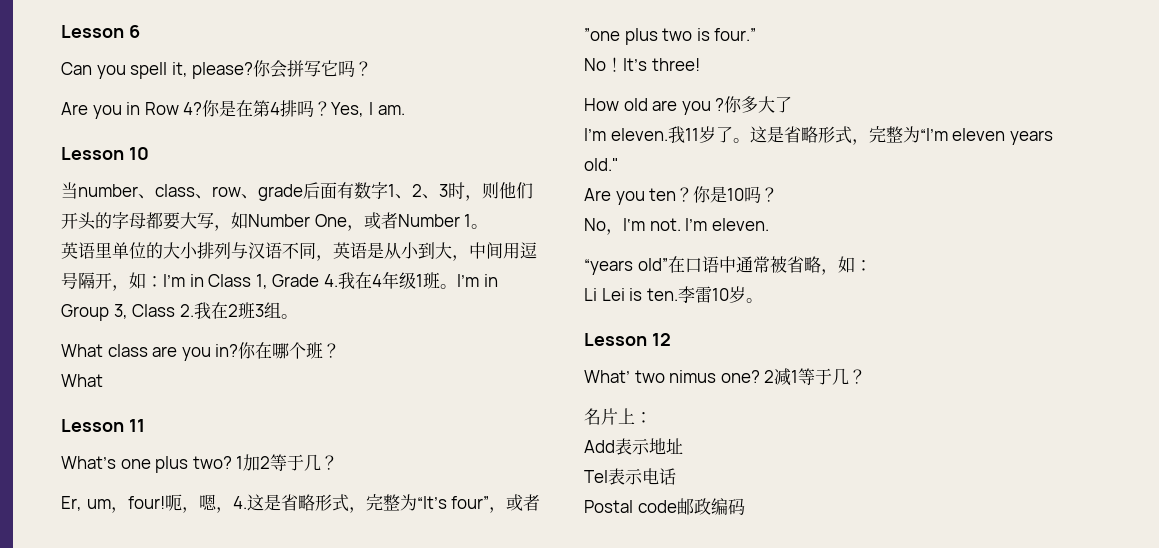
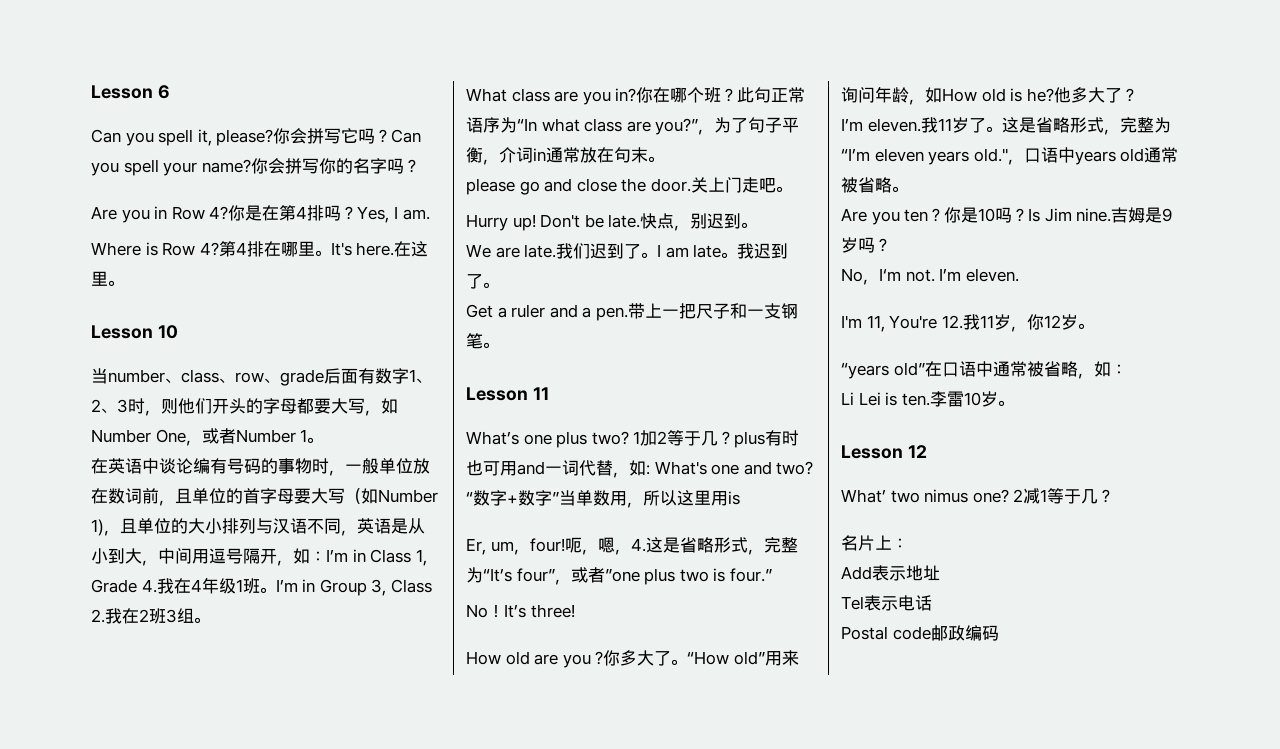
+ Can you spell your name?你会拼写你的名字吗？
+ Where is Row 4?第4排在哪里。It's here.在这里。
- 英语里单位的大小排列与汉语不同，英语是从小到大，中间用逗号隔开，如：I’m in Class 1, Grade 4.我在4年级1班。
+ 在英语中谈论编有号码的事物时，一般单位放在数词前，且单位的首字母要大写（如Number 1)，且单位的大小排列与汉语不同，英语是从小到大，中间用逗号隔开，如：I’m in Class 1, Grade 4.我在4年级1班。
- 你在哪个班？
- What
+ 你在哪个班？此句正常语序为“In what class are you?”，为了句子平衡，介词in通常放在句末。
+ please go and close the door.关上门走吧。
+ Hurry up! Don't be late.快点，别迟到。
+ We are late.我们迟到了。I am late。我迟到了。
+ Get a ruler and a pen.带上一把尺子和一支钢笔。
- 1加2等于几？
+ 1加2等于几？plus有时也可用and一词代替，如: What's one and two? “数字+数字”当单数用，所以这里用is
- 你多大了
+ 你多大了。“How old”用来询问年龄，如How old is he?他多大了？
+ ，口语中years old通常被省略。
+ Is Jim nine.吉姆是9岁吗？
+ I'm 11, You're 12.我11岁，你12岁。

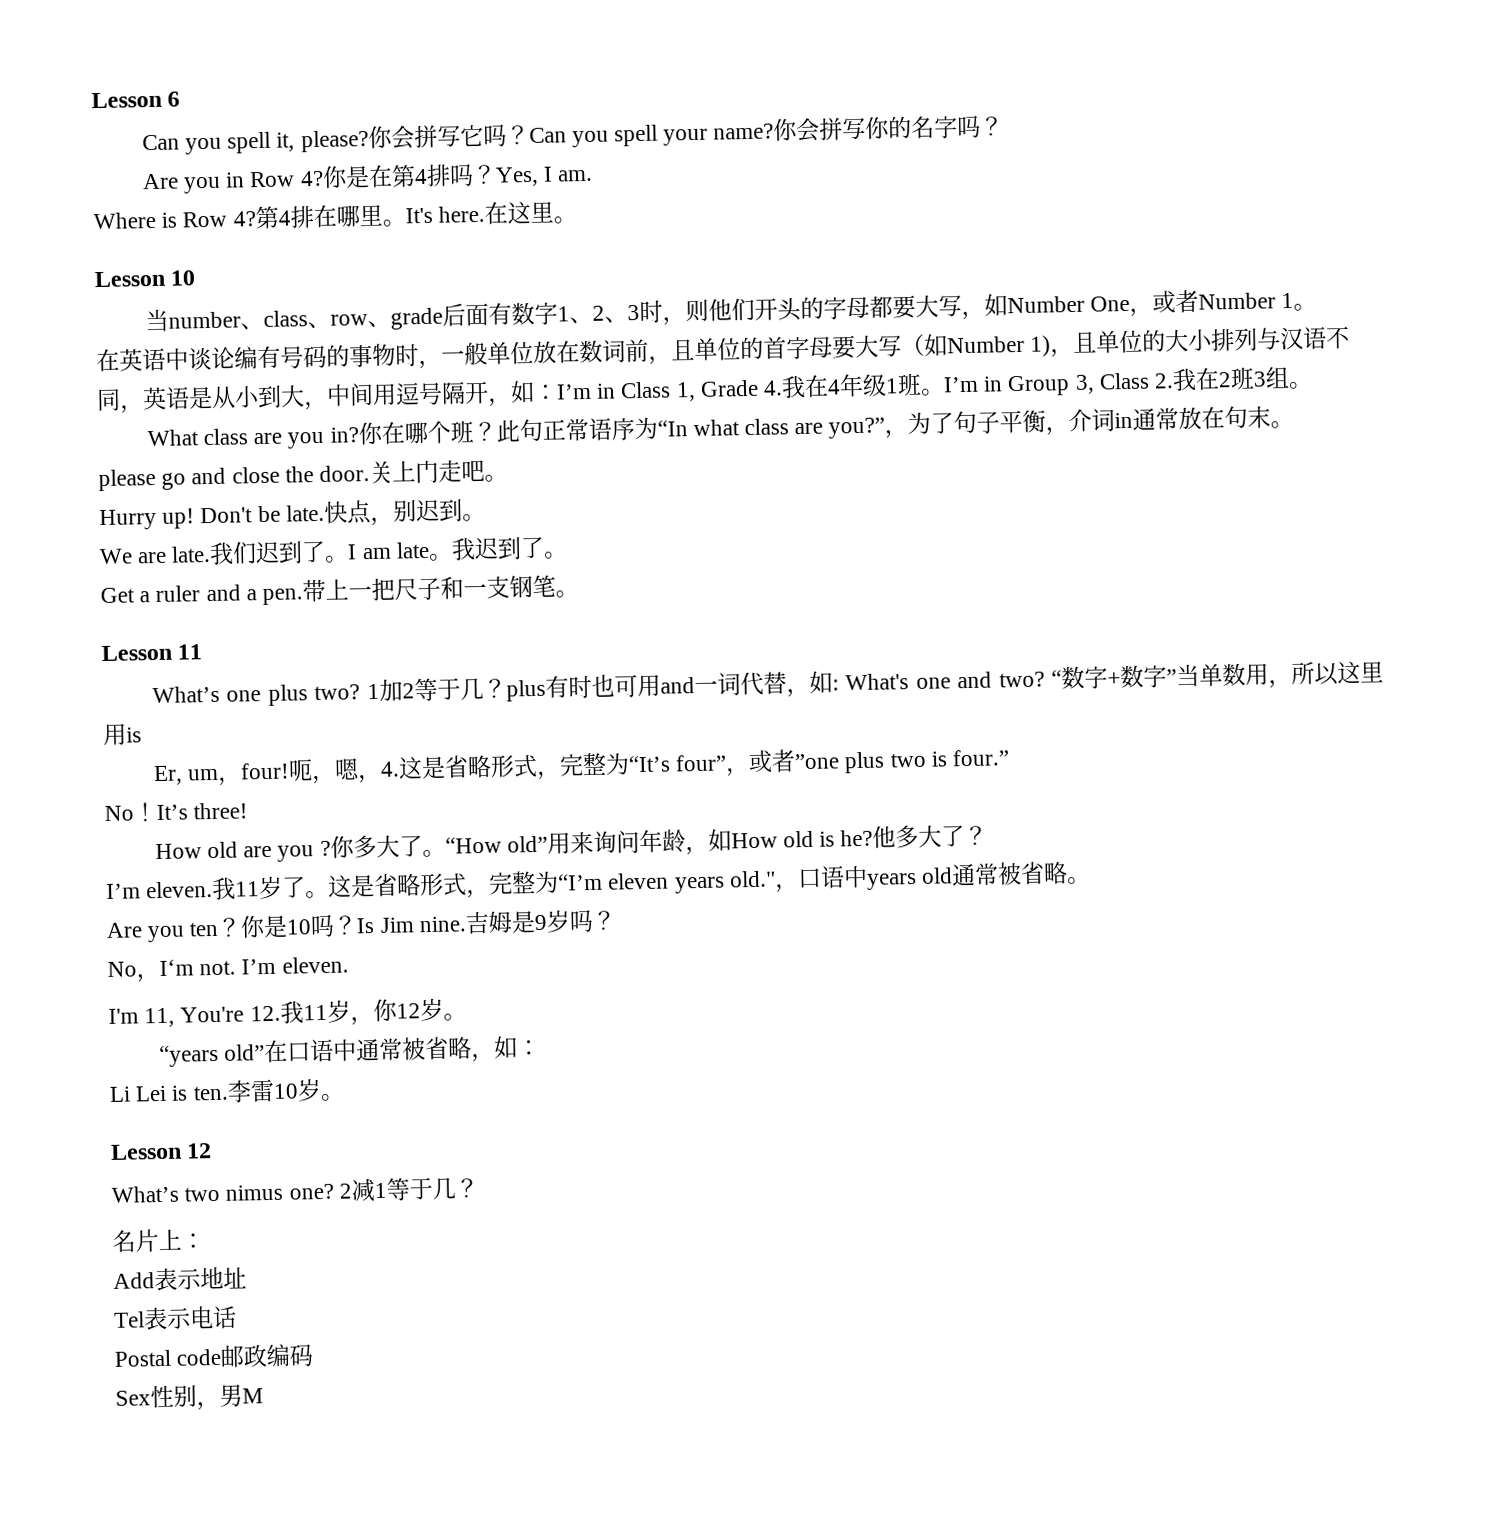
- What’ two nimus one?
+ What’s two nimus one?
+ Sex性别，男M

